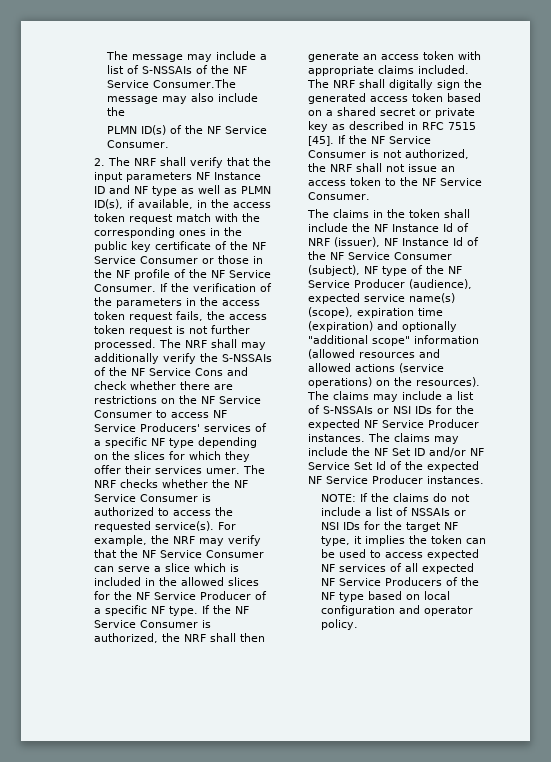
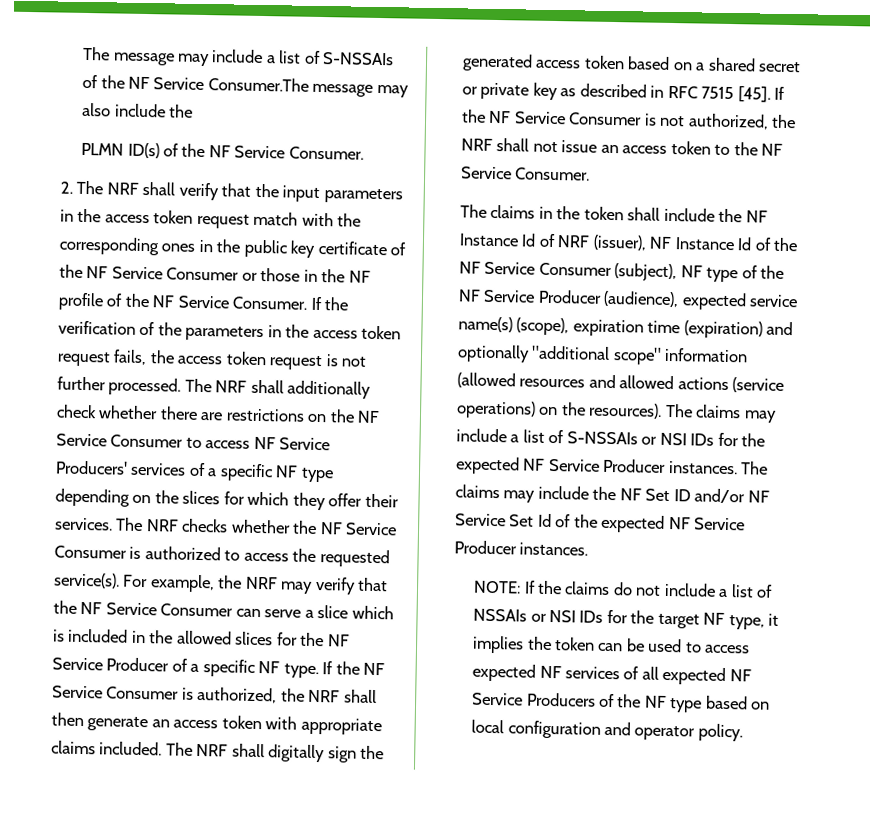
- 2. The NRF shall verify that the input parameters NF Instance ID and NF type as well as PLMN ID(s), if available, in the access token request match with the corresponding ones in the public key certificate of the NF Service Consumer or those in the NF profile of the NF Service Consumer.
+ 2. The NRF shall verify that the input parameters in the access token request match with the corresponding ones in the public key certificate of the NF Service Consumer or those in the NF profile of the NF Service Consumer.
- The NRF shall may additionally verify the S-NSSAIs of the NF Service Cons and check whether there are restrictions on the NF Service Consumer to access NF Service Producers' services of a specific NF type depending on the slices for which they offer their services umer.
+ The NRF shall additionally check whether there are restrictions on the NF Service Consumer to access NF Service Producers' services of a specific NF type depending on the slices for which they offer their services.

